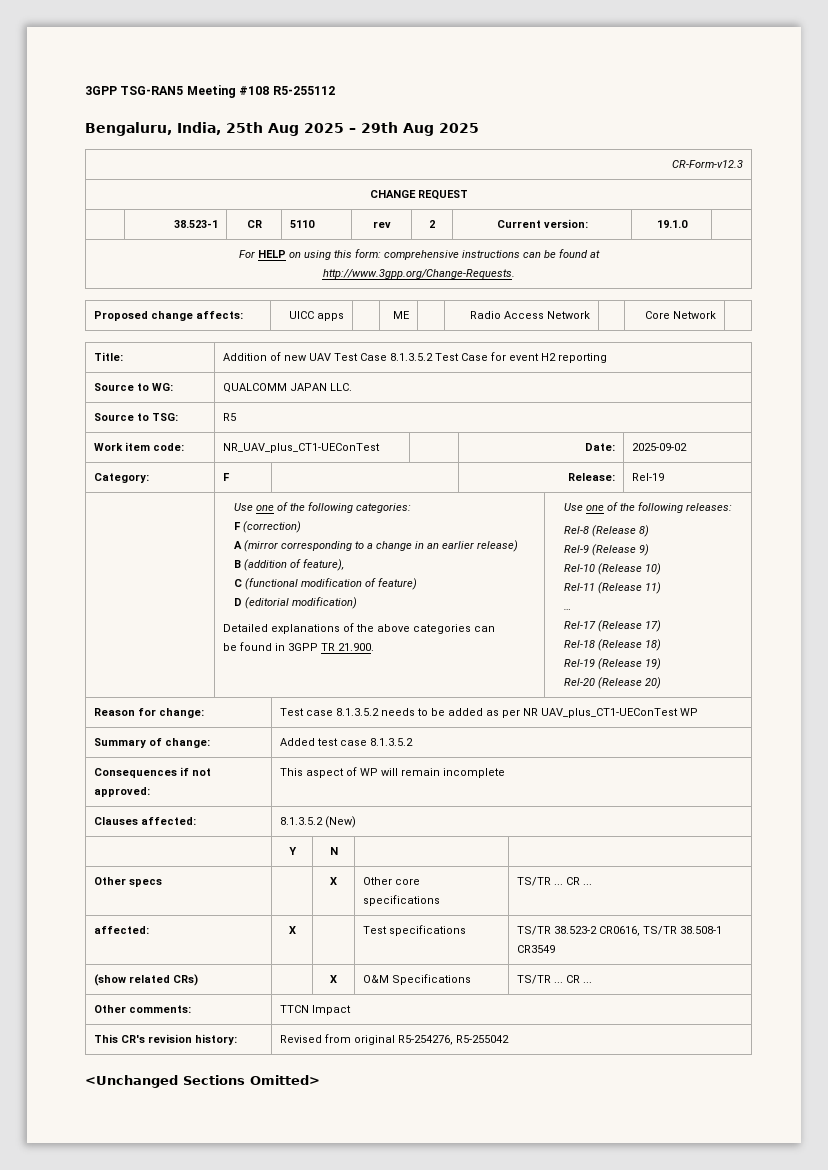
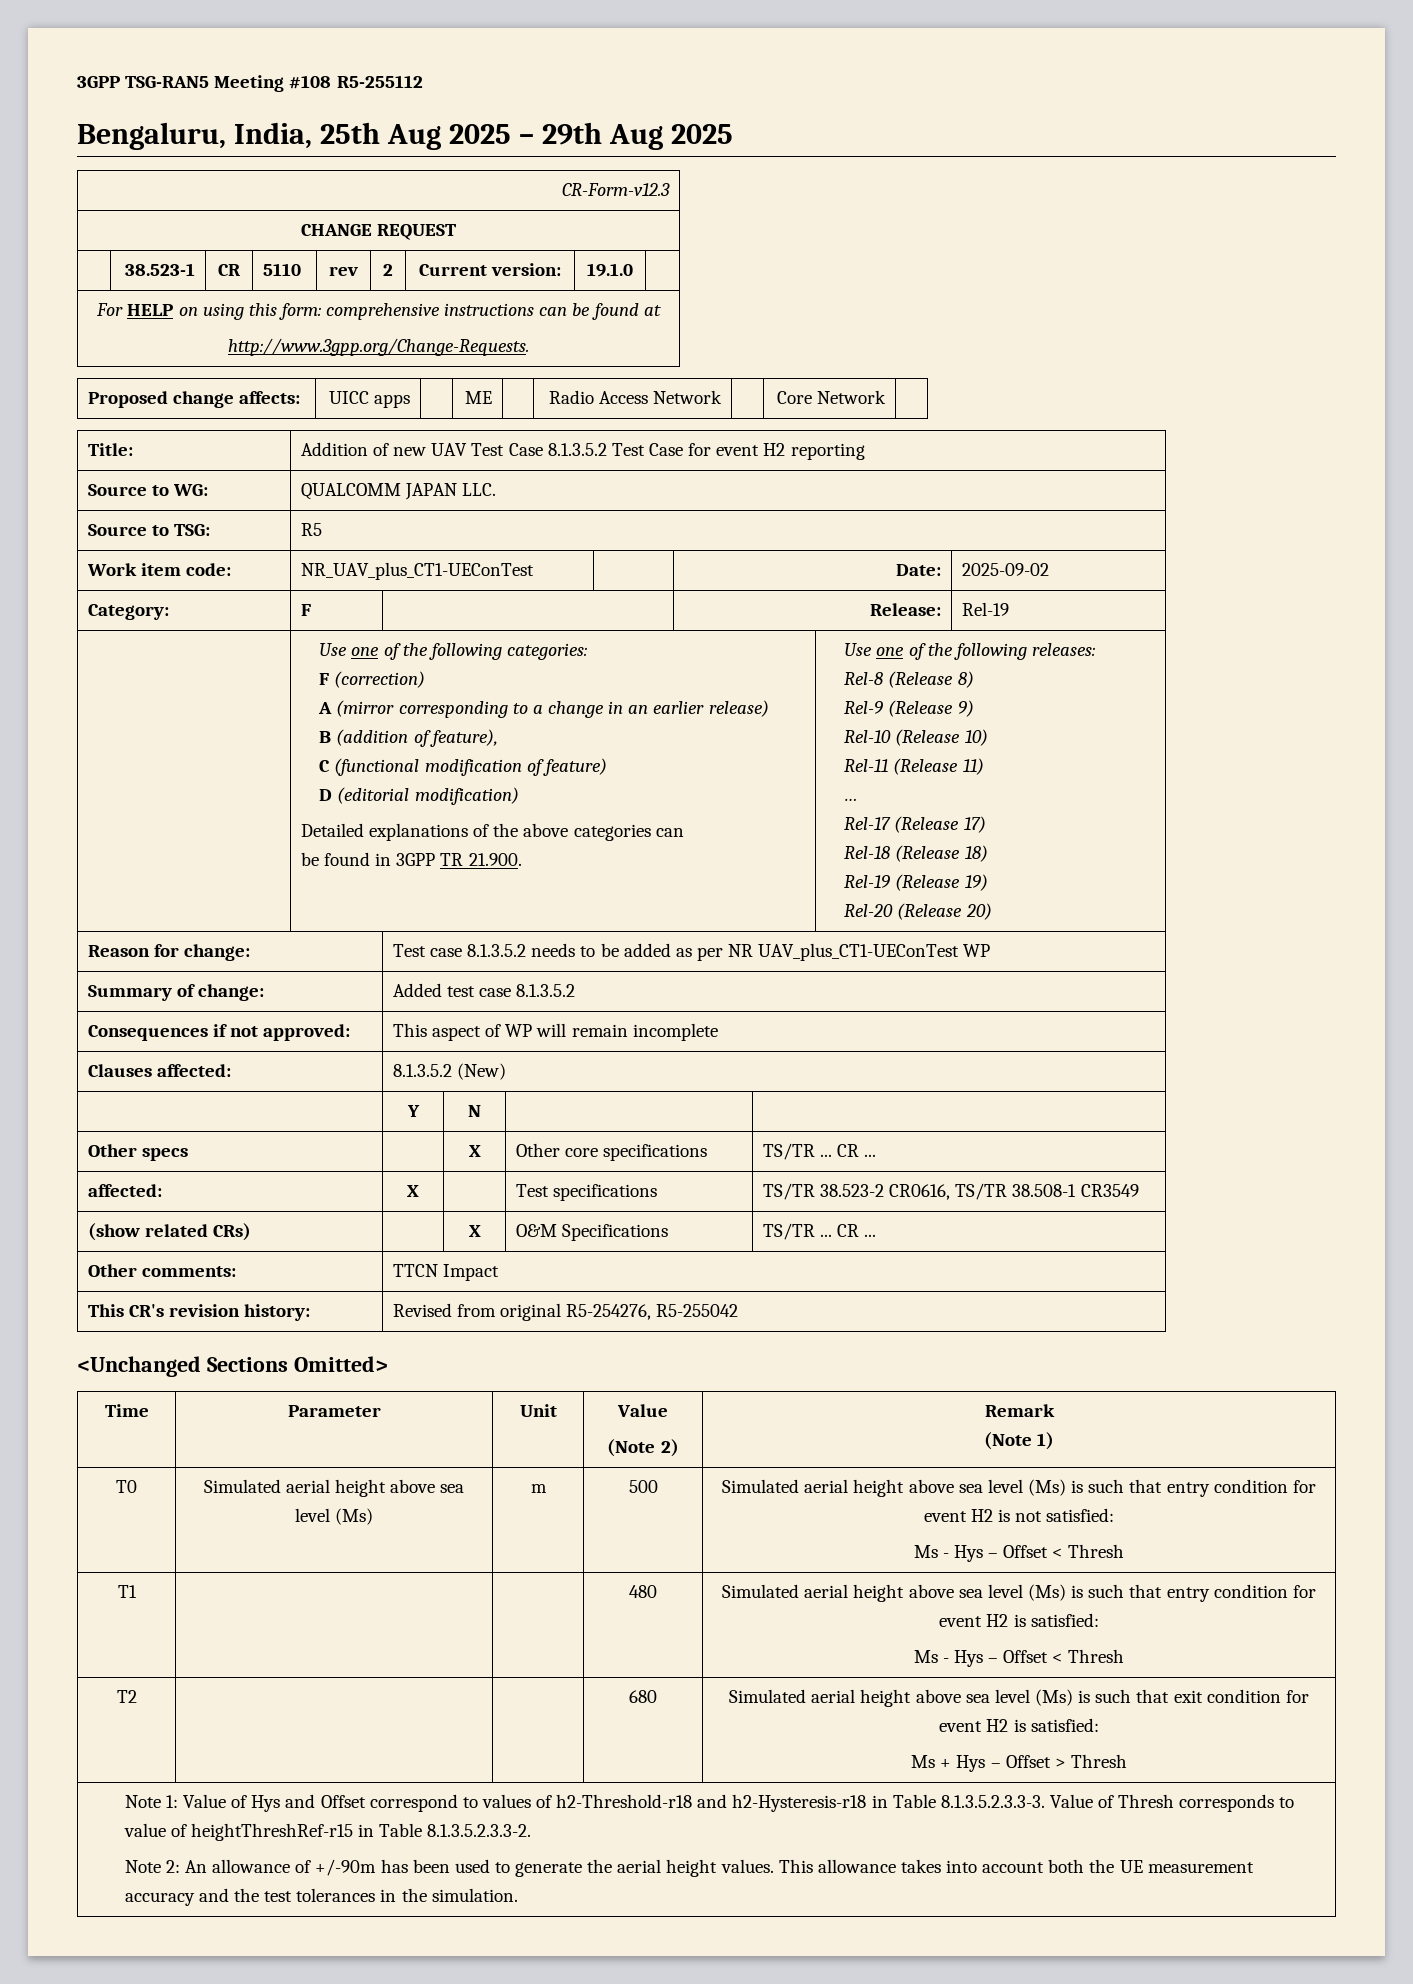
+ Time | Parameter | Unit | Value
+ (Note 2) | Remark
+ (Note 1)
+ T0 | Simulated aerial height above sea level (Ms) | m | 500 | Simulated aerial height above sea level (Ms) is such that entry condition for event H2 is not satisfied:
+ Ms - Hys – Offset < Thresh
+ T1 | | | 480 | Simulated aerial height above sea level (Ms) is such that entry condition for event H2 is satisfied:
+ Ms - Hys – Offset < Thresh
+ T2 | | | 680 | Simulated aerial height above sea level (Ms) is such that exit condition for event H2 is satisfied:
+ Ms + Hys – Offset > Thresh
+ Note 1: Value of Hys and Offset correspond to values of h2-Threshold-r18 and h2-Hysteresis-r18 in Table 8.1.3.5.2.3.3-3. Value of Thresh corresponds to value of heightThreshRef-r15 in Table 8.1.3.5.2.3.3-2.
+ Note 2: An allowance of +/-90m has been used to generate the aerial height values. This allowance takes into account both the UE measurement accuracy and the test tolerances in the simulation.

